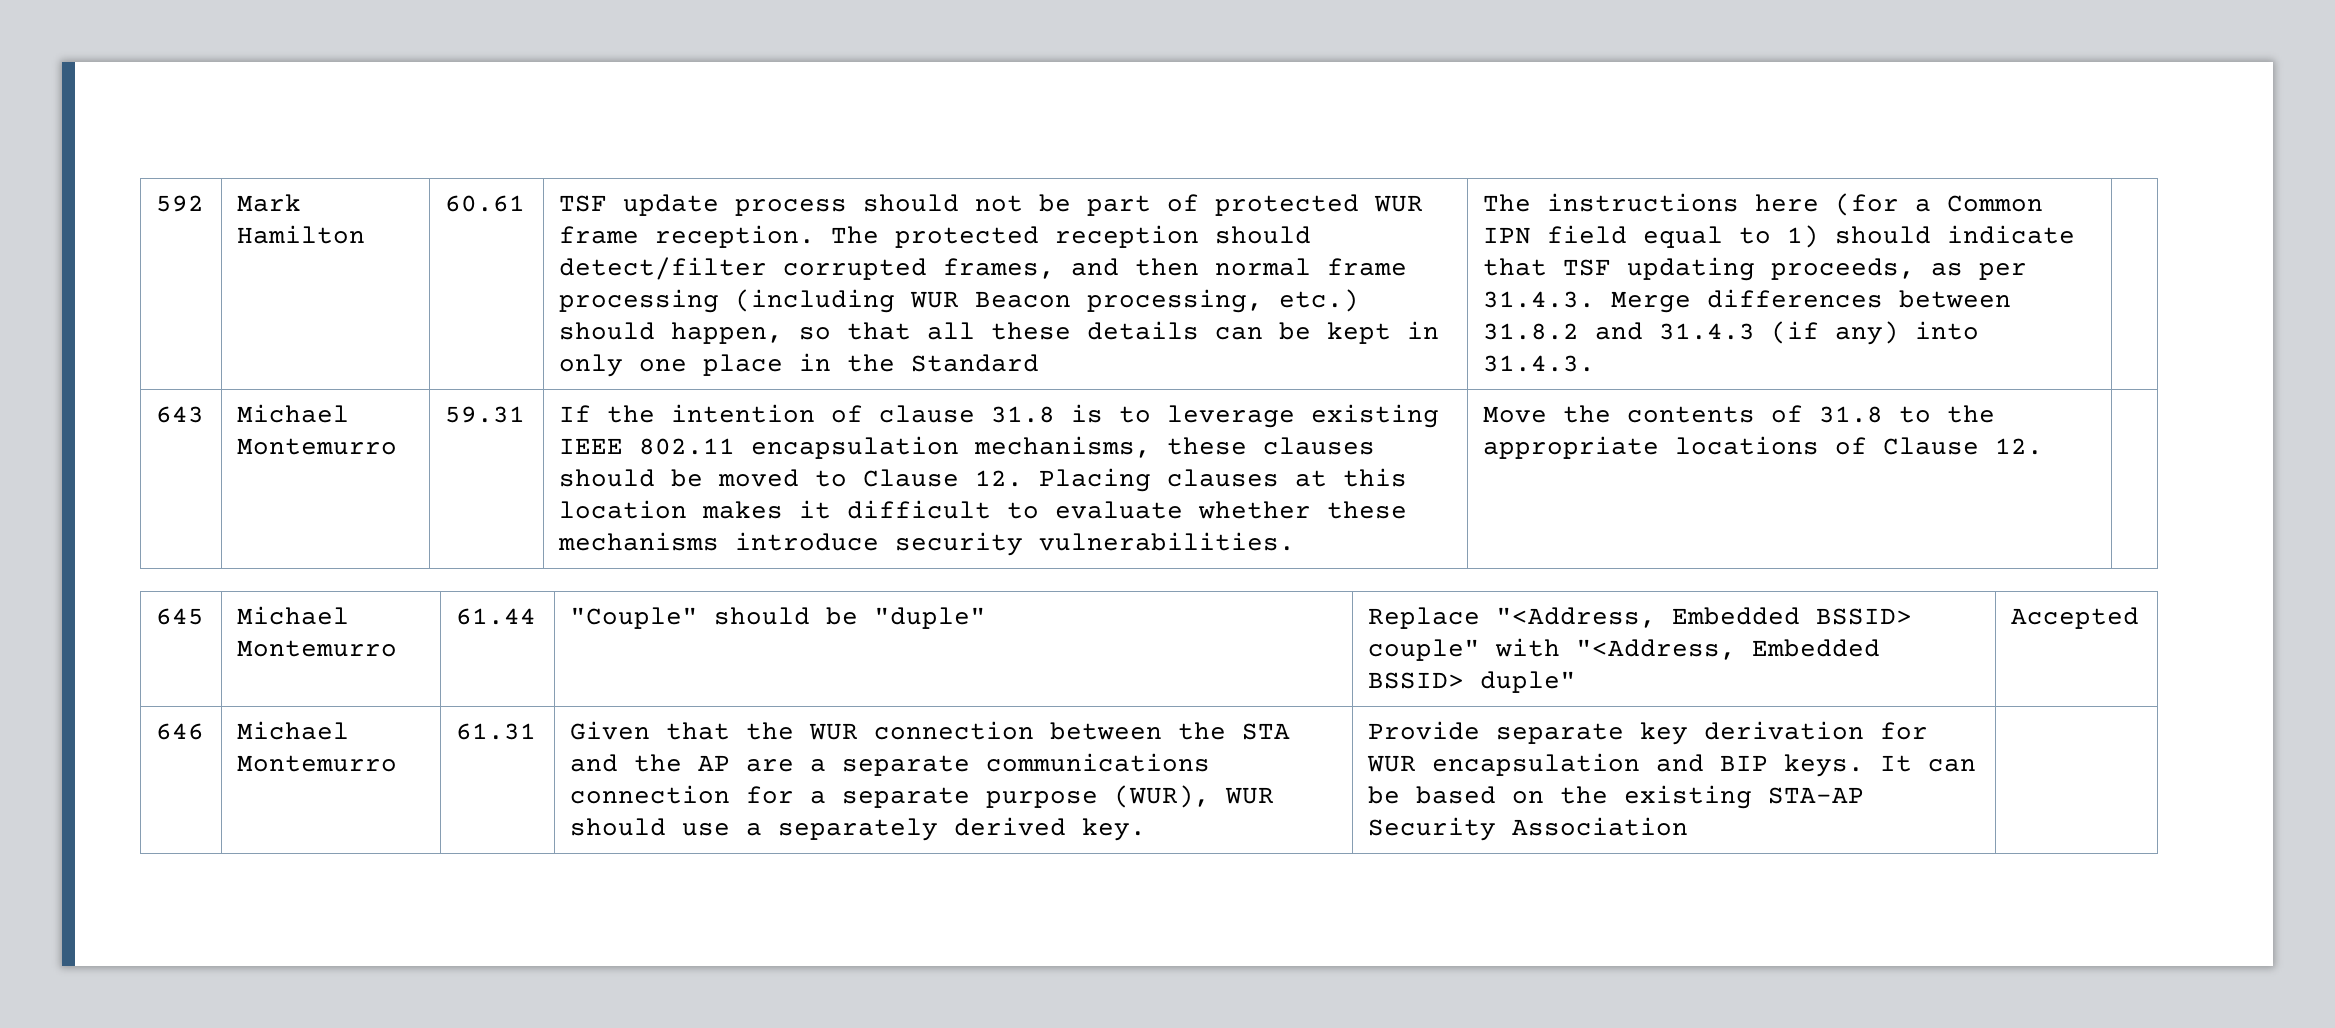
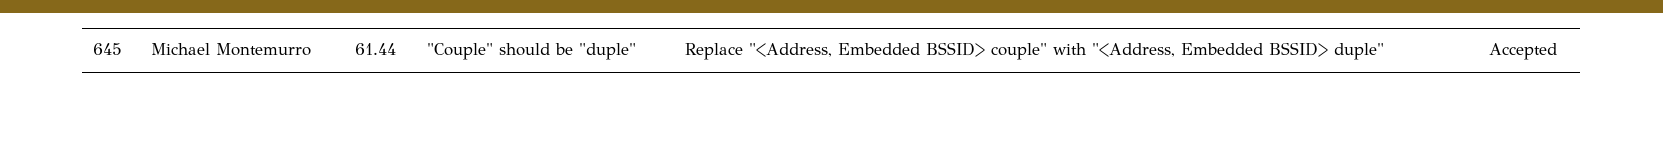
- 592 | Mark Hamilton | 60.61 | TSF update process should not be part of protected WUR frame reception. The protected reception should detect/filter corrupted frames, and then normal frame processing (including WUR Beacon processing, etc.) should happen, so that all these details can be kept in only one place in the Standard | The instructions here (for a Common IPN field equal to 1) should indicate that TSF updating proceeds, as per 31.4.3. Merge differences between 31.8.2 and 31.4.3 (if any) into 31.4.3. |
- 643 | Michael Montemurro | 59.31 | If the intention of clause 31.8 is to leverage existing IEEE 802.11 encapsulation mechanisms, these clauses should be moved to Clause 12. Placing clauses at this location makes it difficult to evaluate whether these mechanisms introduce security vulnerabilities. | Move the contents of 31.8 to the appropriate locations of Clause 12.
- 646 | Michael Montemurro | 61.31 | Given that the WUR connection between the STA and the AP are a separate communications connection for a separate purpose (WUR), WUR should use a separately derived key. | Provide separate key derivation for WUR encapsulation and BIP keys. It can be based on the existing STA-AP Security Association

